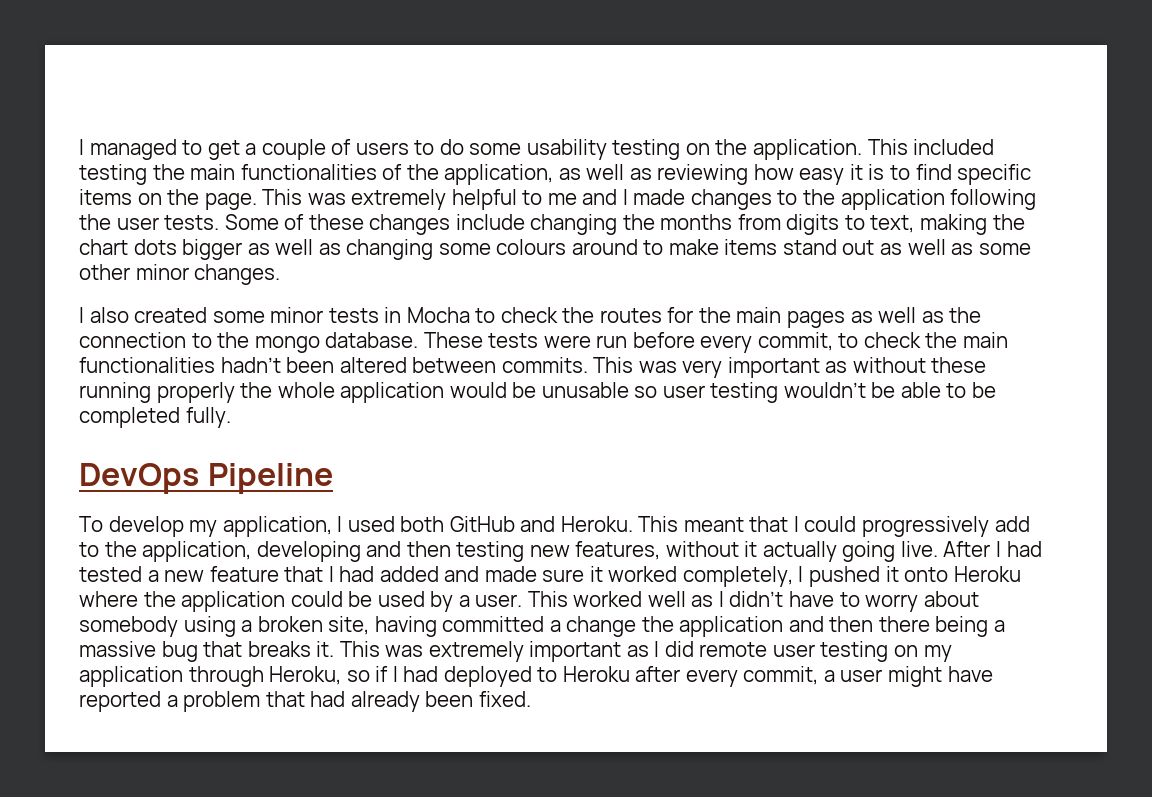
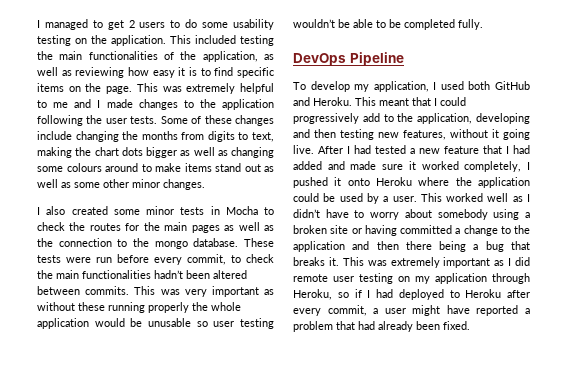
- I managed to get a couple of users to do some usability testing on the application.
+ I managed to get 2 users to do some usability testing on the application.
- This meant that I could progressively add to the application, developing and then testing new features, without it actually going live.
+ This meant that I could progressively add to the application, developing and then testing new features, without it going live.
- This worked well as I didn’t have to worry about somebody using a broken site, having committed a change the application and then there being a massive bug that breaks it.
+ This worked well as I didn’t have to worry about somebody using a broken site or having committed a change to the application and then there being a bug that breaks it.

